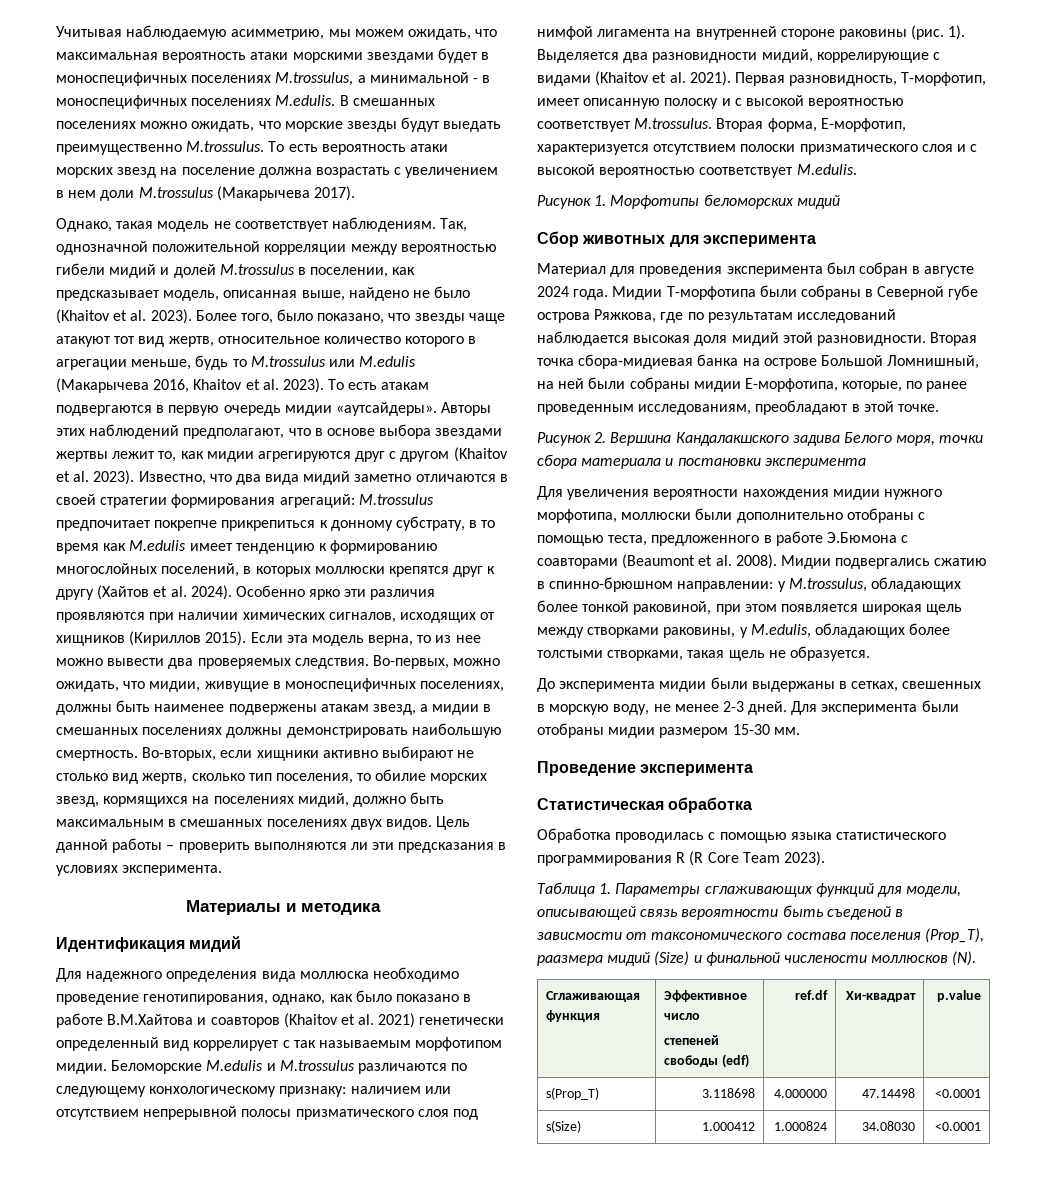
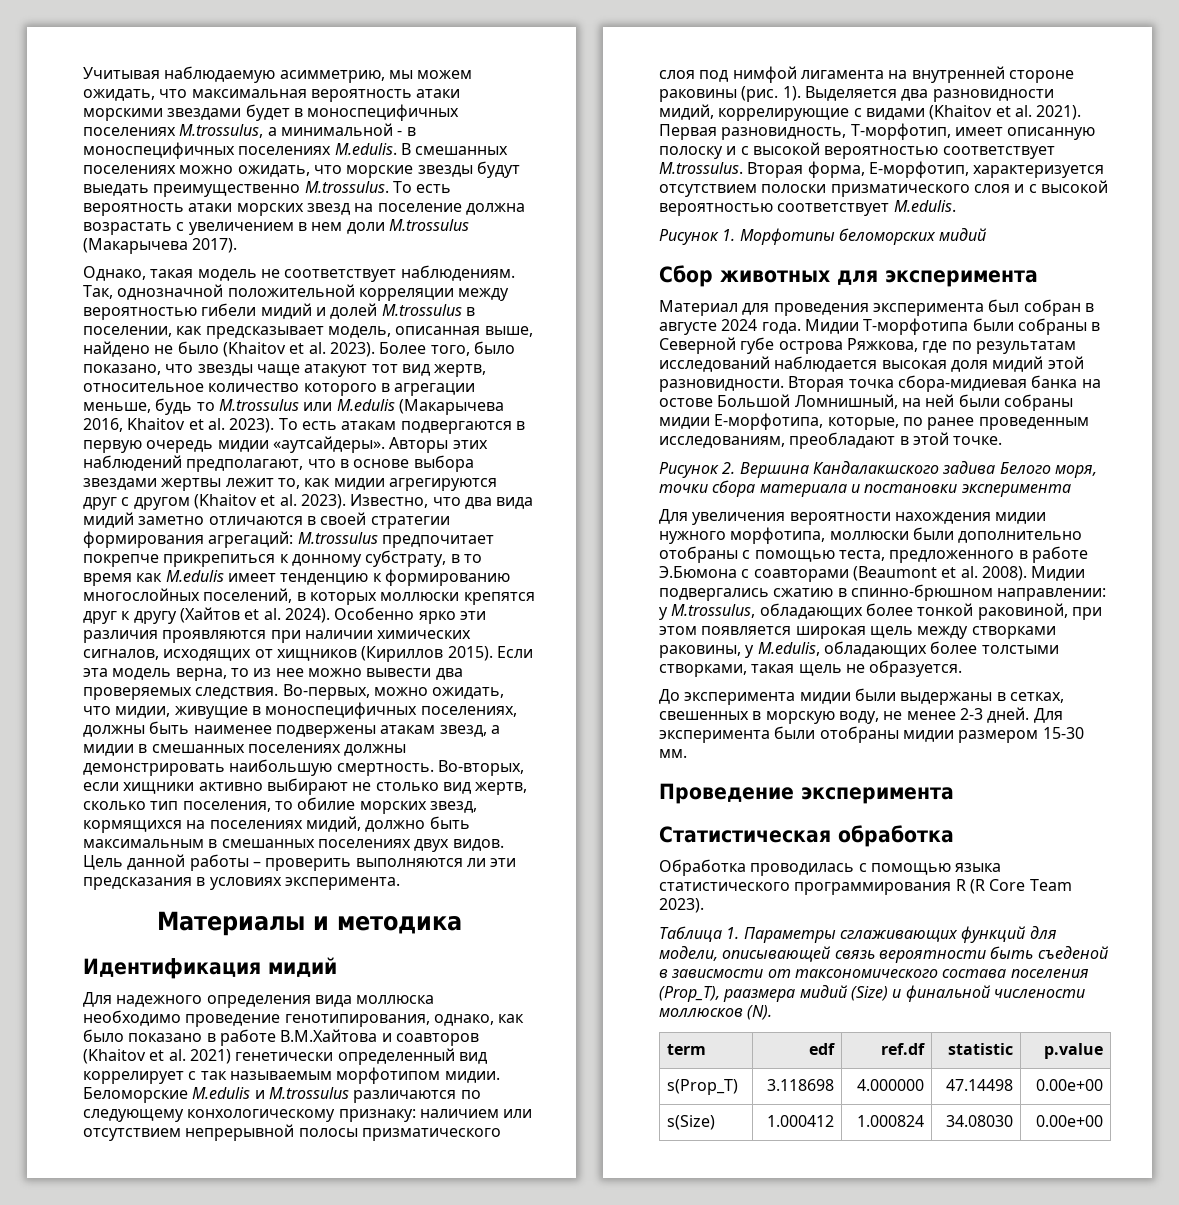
- Вторая точка сбора-мидиевая банка на острове Большой Ломнишный, на ней были собраны мидии E-морфотипа, которые, по ранее проведенным исследованиям, преобладают в этой точке.
+ Вторая точка сбора-мидиевая банка на остове Большой Ломнишный, на ней были собраны мидии E-морфотипа, которые, по ранее проведенным исследованиям, преобладают в этой точке.
- Сглаживающая функция | Эффективное число
- степеней свободы (edf) | ref.df | Хи-квадрат | p.value
+ term | edf | ref.df | statistic | p.value
- s(Prop_T) | 3.118698 | 4.000000 | 47.14498 | <0.0001
+ s(Prop_T) | 3.118698 | 4.000000 | 47.14498 | 0.00e+00
- s(Size) | 1.000412 | 1.000824 | 34.08030 | <0.0001
+ s(Size) | 1.000412 | 1.000824 | 34.08030 | 0.00e+00

